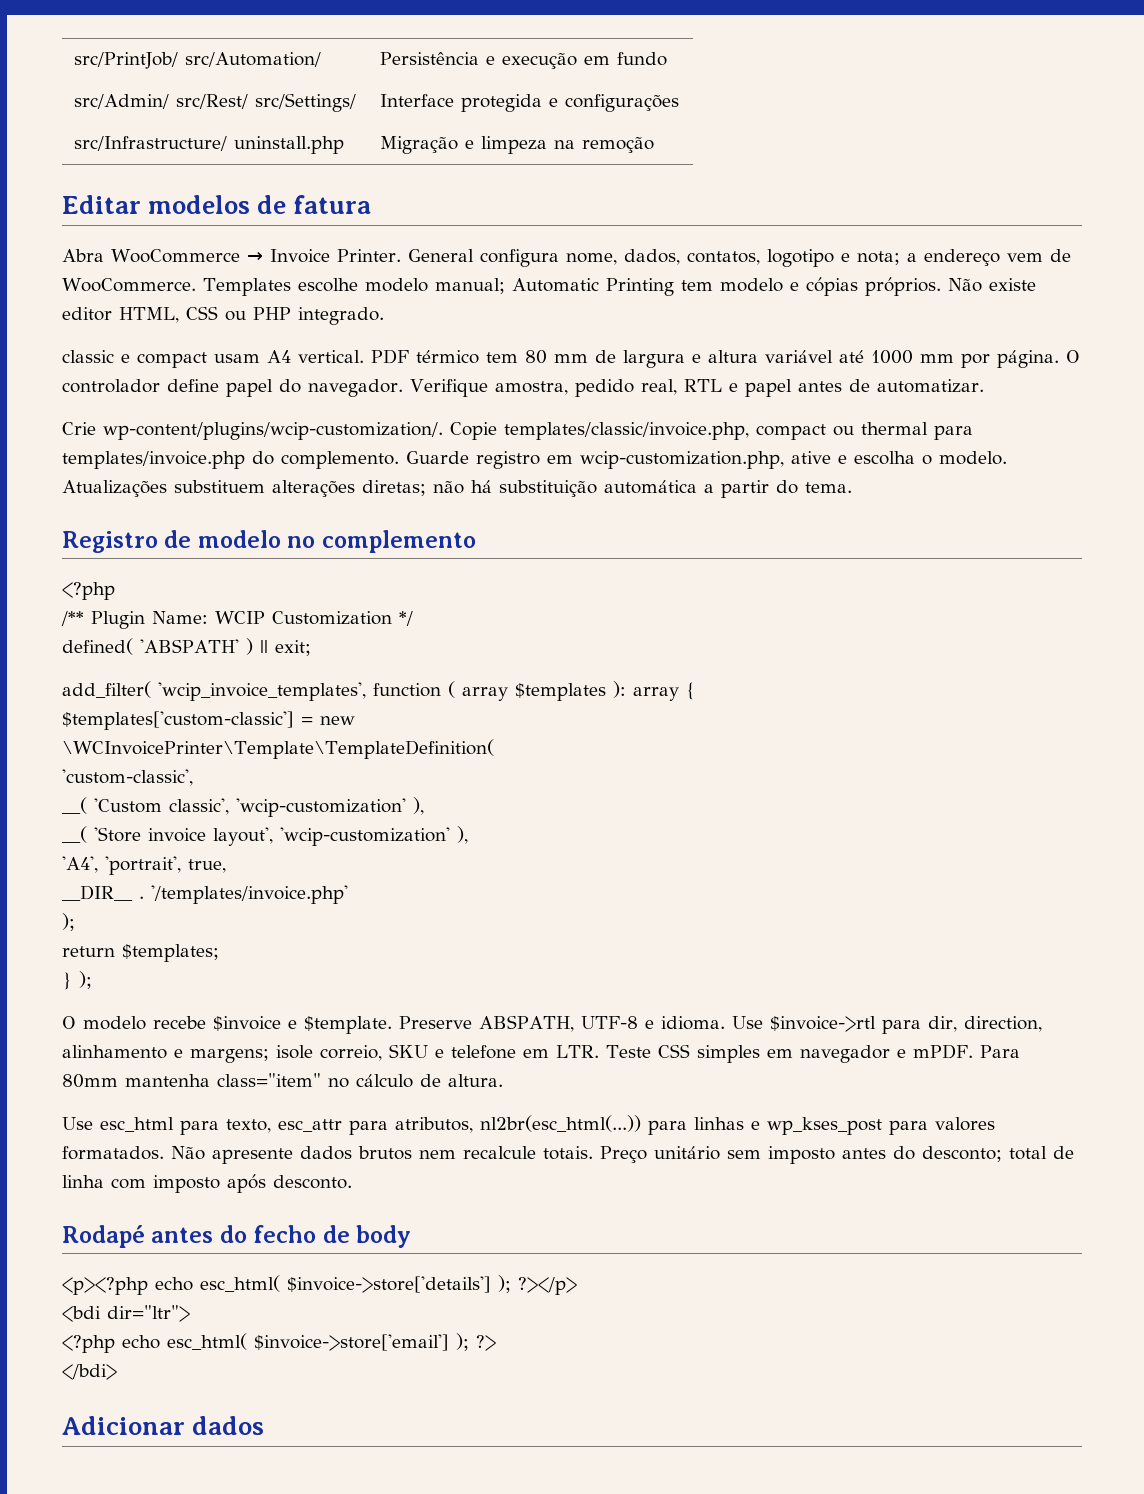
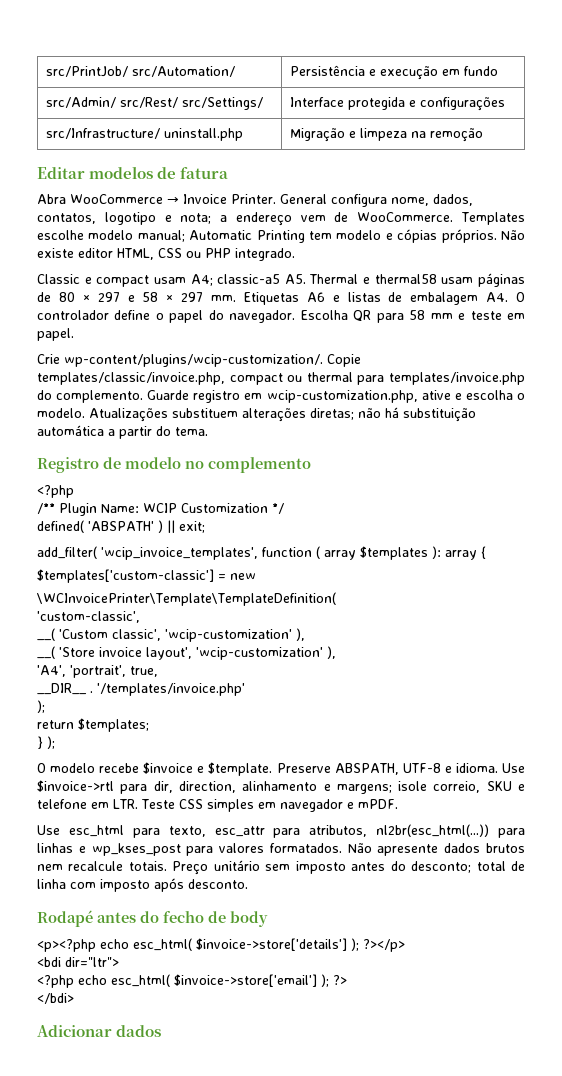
- classic e compact usam A4 vertical. PDF térmico tem 80 mm de largura e altura variável até 1000 mm por página. O controlador define papel do navegador.
+ Classic e compact usam A4; classic-a5 A5. Thermal e thermal58 usam páginas de 80 × 297 e 58 × 297 mm. Etiquetas A6 e listas de embalagem A4. O controlador define o papel do navegador.
- Verifique amostra, pedido real, RTL e papel antes de automatizar.
+ Escolha QR para 58 mm e teste em papel.
- Para 80mm mantenha class="item" no cálculo de altura.

